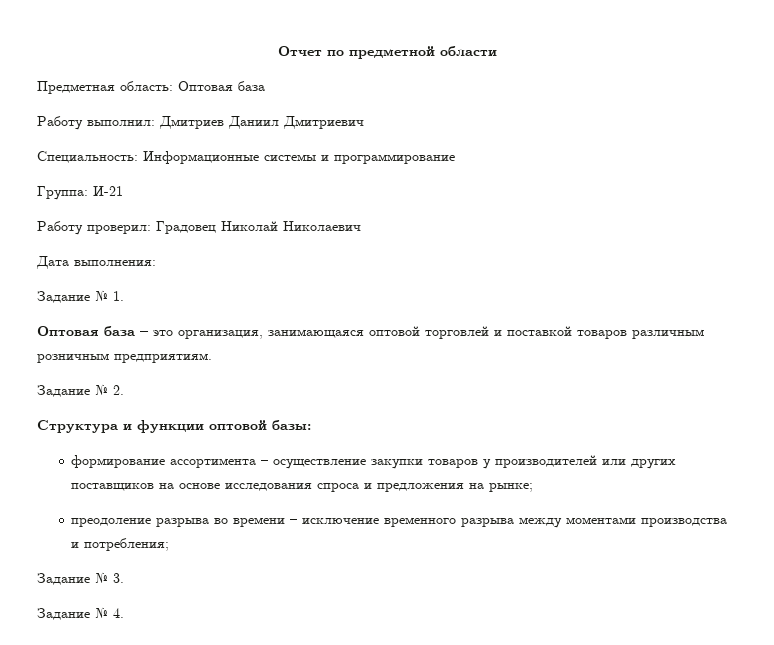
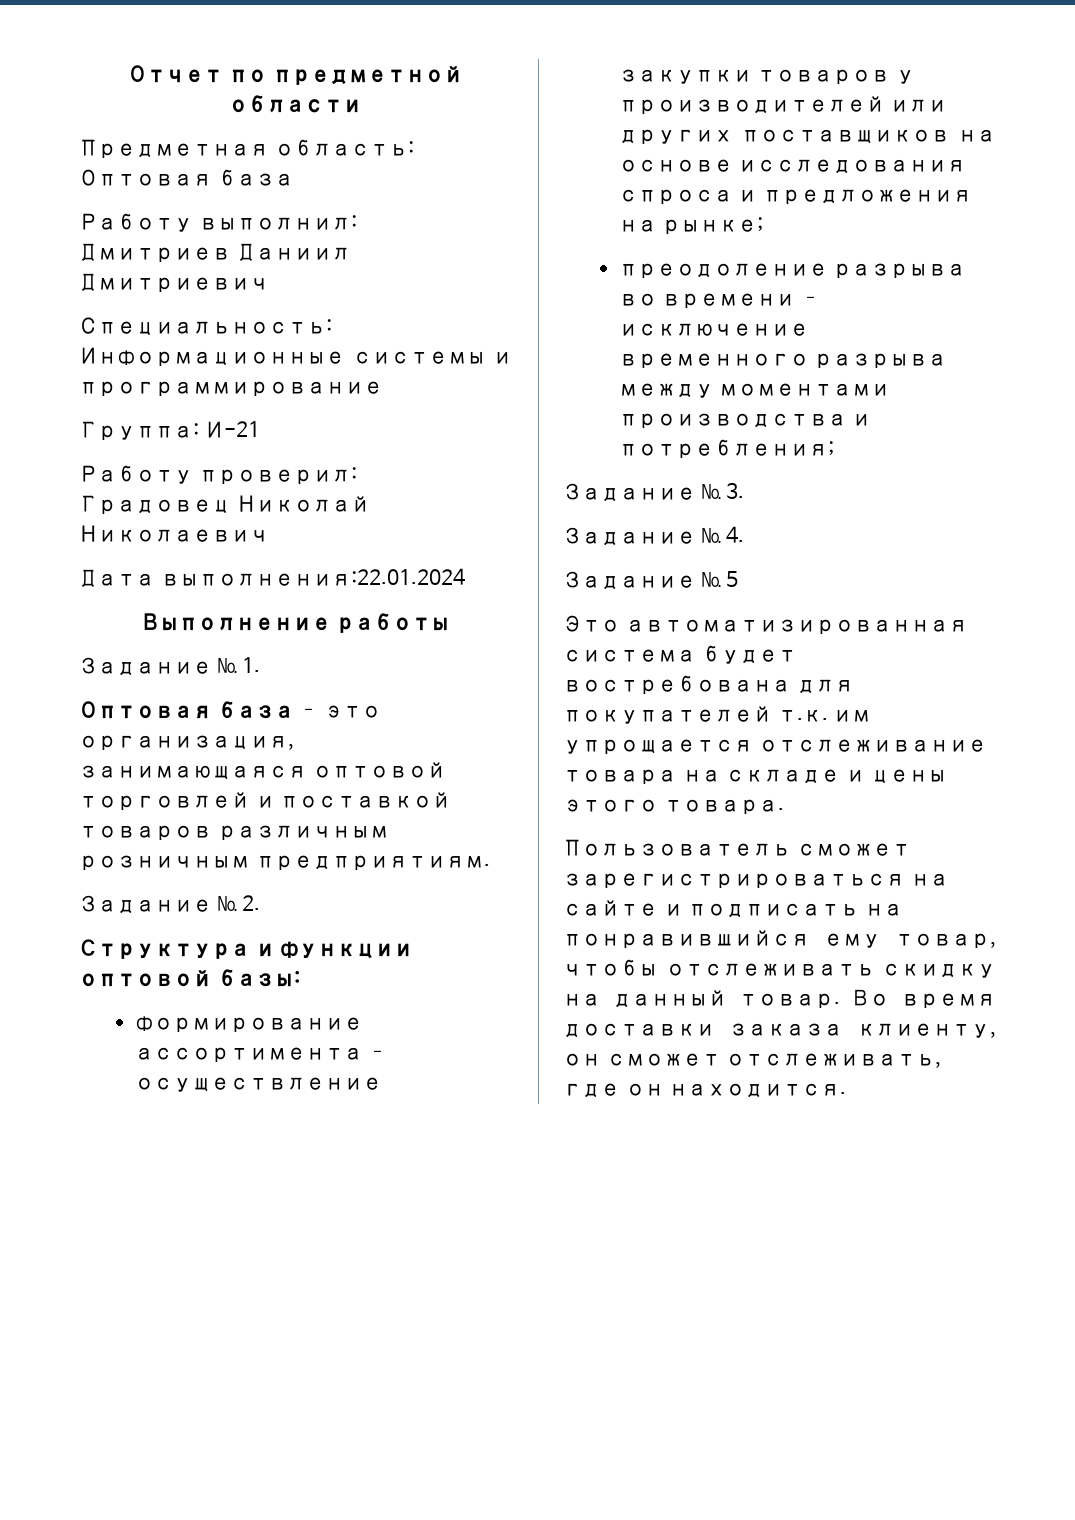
- Дата выполнения:
+ Дата выполнения:22.01.2024
+ Выполнение работы
+ Задание № 5
+ Это автоматизированная система будет востребована для покупателей т.к. им упрощается отслеживание товара на складе и цены этого товара.
+ Пользователь сможет зарегистрироваться на сайте и подписать на понравившийся ему товар, чтобы отслеживать скидку на данный товар. Во время доставки заказа клиенту, он сможет отслеживать, где он находится.

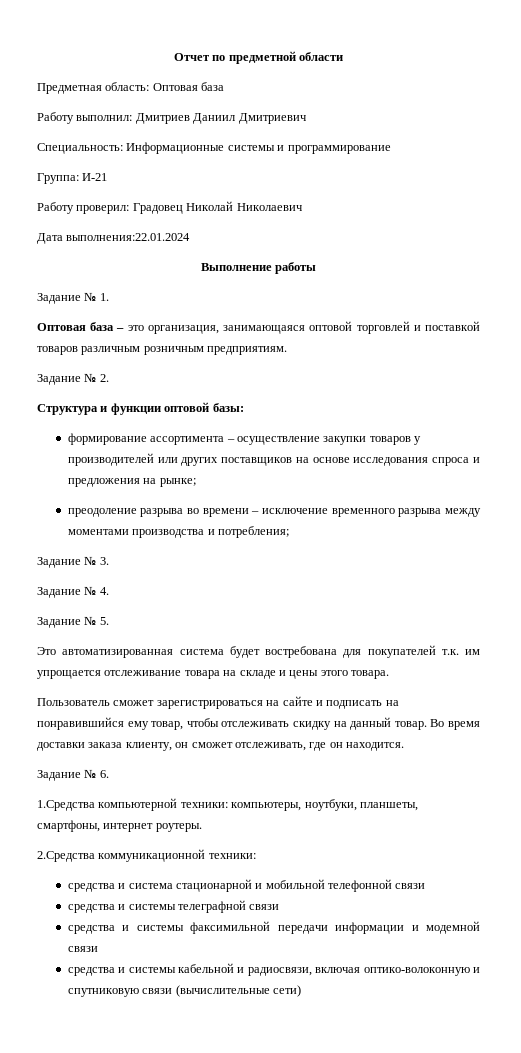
- Задание № 5
+ Задание № 5.
+ Задание № 6.
+ 1.Средства компьютерной техники: компьютеры, ноутбуки, планшеты, смартфоны, интернет роутеры.
+ 2.Средства коммуникационной техники:
+ средства и система стационарной и мобильной телефонной связи
+ средства и системы телеграфной связи
+ средства и системы факсимильной передачи информации и модемной связи
+ средства и системы кабельной и радиосвязи, включая оптико-волоконную и спутниковую связи (вычислительные сети)

